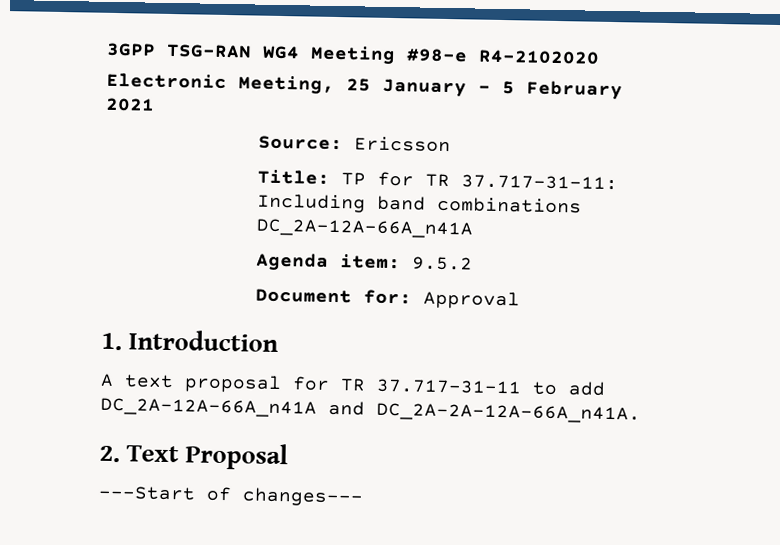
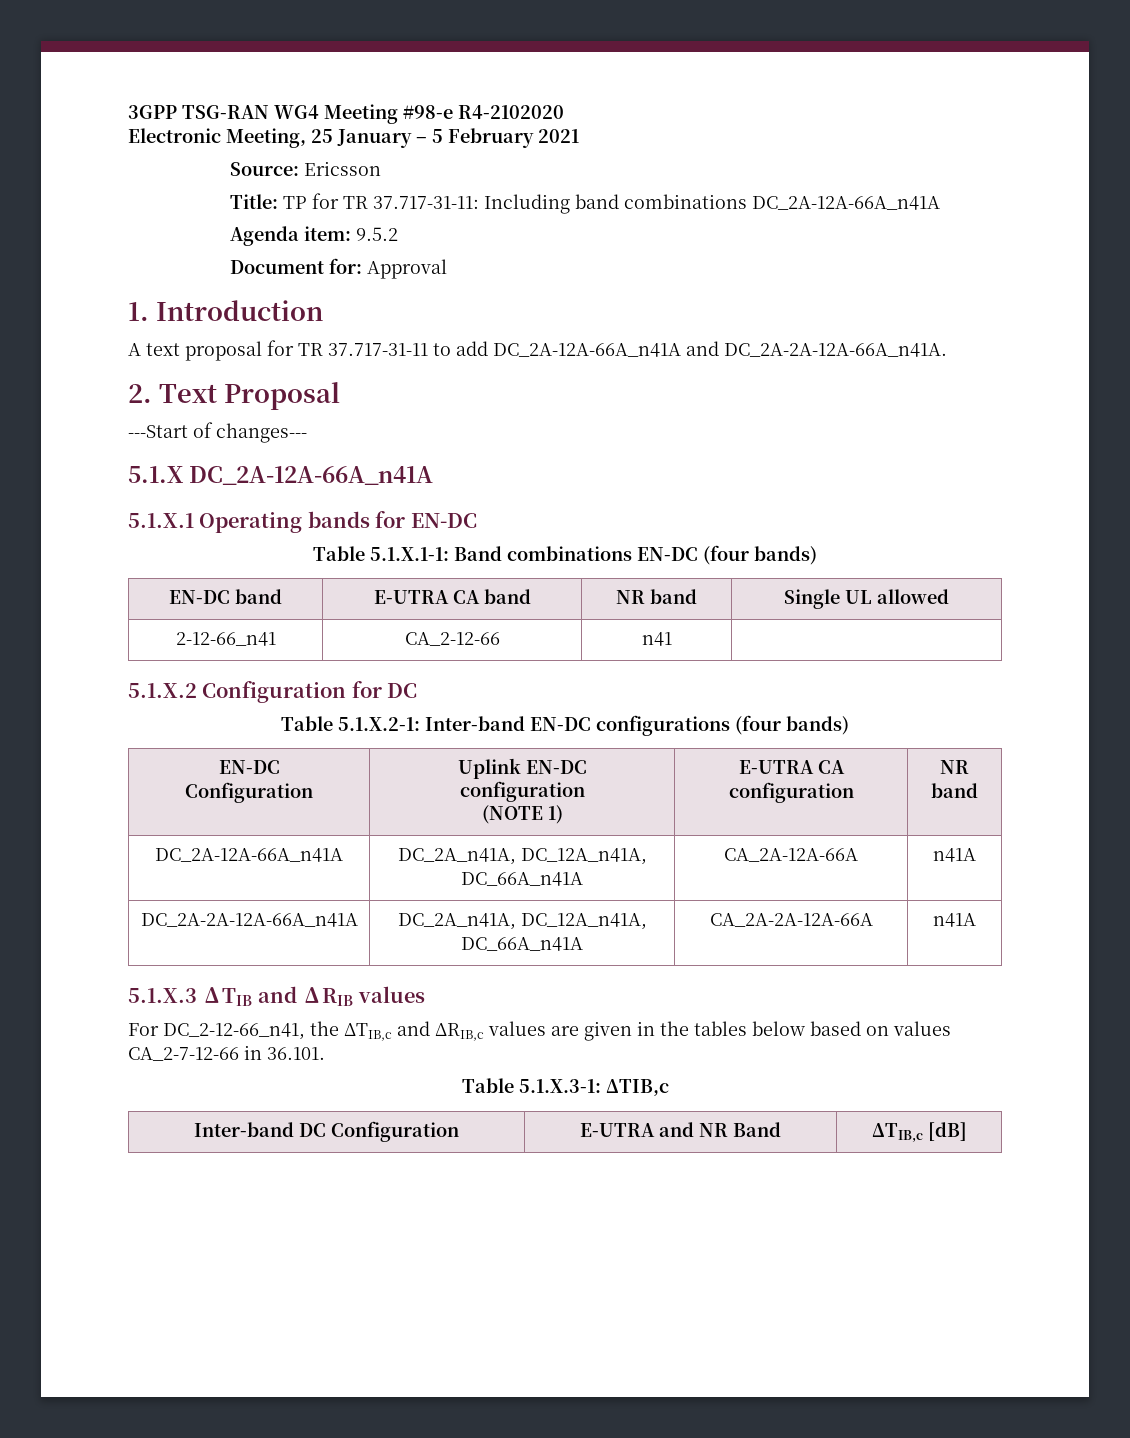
+ 5.1.X DC_2A-12A-66A_n41A
+ 5.1.X.1 Operating bands for EN-DC
+ Table 5.1.X.1-1: Band combinations EN-DC (four bands)
+ EN-DC band | E-UTRA CA band | NR band | Single UL allowed
+ 2-12-66_n41 | CA_2-12-66 | n41 |
+ 5.1.X.2 Configuration for DC
+ Table 5.1.X.2-1: Inter-band EN-DC configurations (four bands)
+ EN-DC
+ Configuration | Uplink EN-DC
+ configuration
+ (NOTE 1) | E-UTRA CA configuration | NR band
+ DC_2A-12A-66A_n41A | DC_2A_n41A, DC_12A_n41A, DC_66A_n41A | CA_2A-12A-66A | n41A
+ DC_2A-2A-12A-66A_n41A | DC_2A_n41A, DC_12A_n41A, DC_66A_n41A | CA_2A-2A-12A-66A | n41A
+ 5.1.X.3 ∆TIB and ∆RIB values
+ For DC_2-12-66_n41, the ΔTIB,c and ΔRIB,c values are given in the tables below based on values CA_2-7-12-66 in 36.101.
+ Table 5.1.X.3-1: ΔTIB,c
+ Inter-band DC Configuration | E-UTRA and NR Band | ΔTIB,c [dB]

